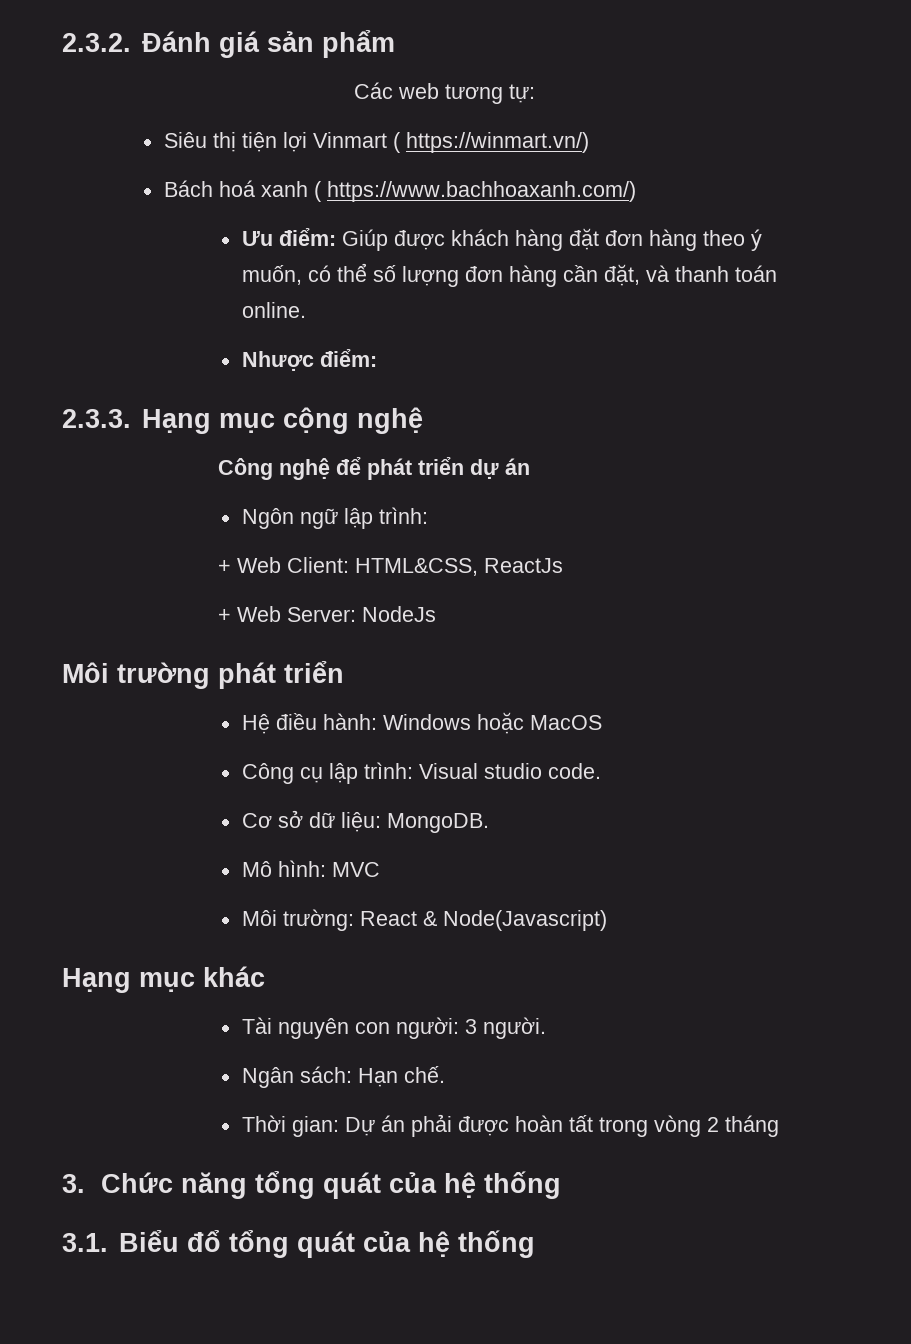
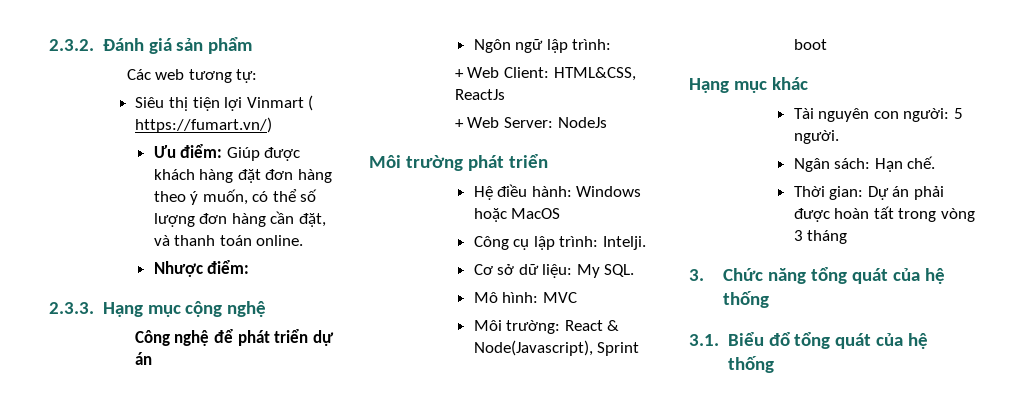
- Siêu thị tiện lợi Vinmart ( https://winmart.vn/)
- Bách hoá xanh ( https://www.bachhoaxanh.com/)
+ Siêu thị tiện lợi Vinmart ( https://fumart.vn/)
- Công cụ lập trình: Visual studio code.
+ Công cụ lập trình: Intelji.
- Cơ sở dữ liệu: MongoDB.
+ Cơ sở dữ liệu: My SQL.
- Môi trường: React & Node(Javascript)
+ Môi trường: React & Node(Javascript), Sprint boot
- Tài nguyên con người: 3 người.
+ Tài nguyên con người: 5 người.
- Thời gian: Dự án phải được hoàn tất trong vòng 2 tháng
+ Thời gian: Dự án phải được hoàn tất trong vòng 3 tháng

